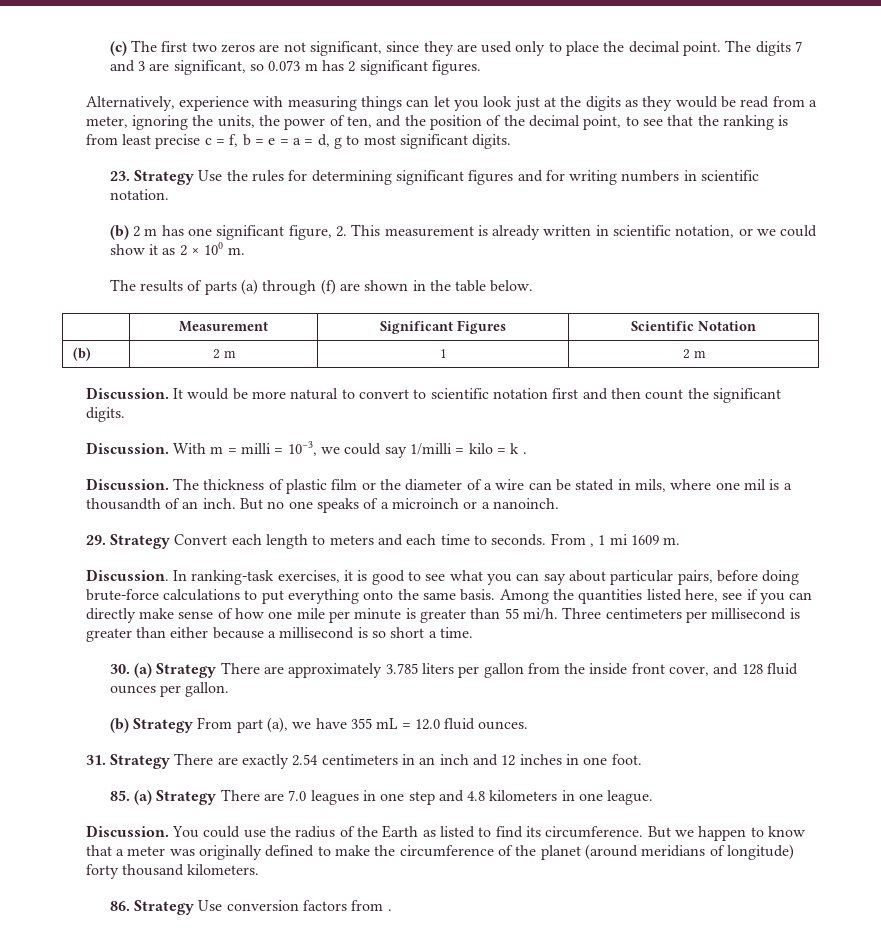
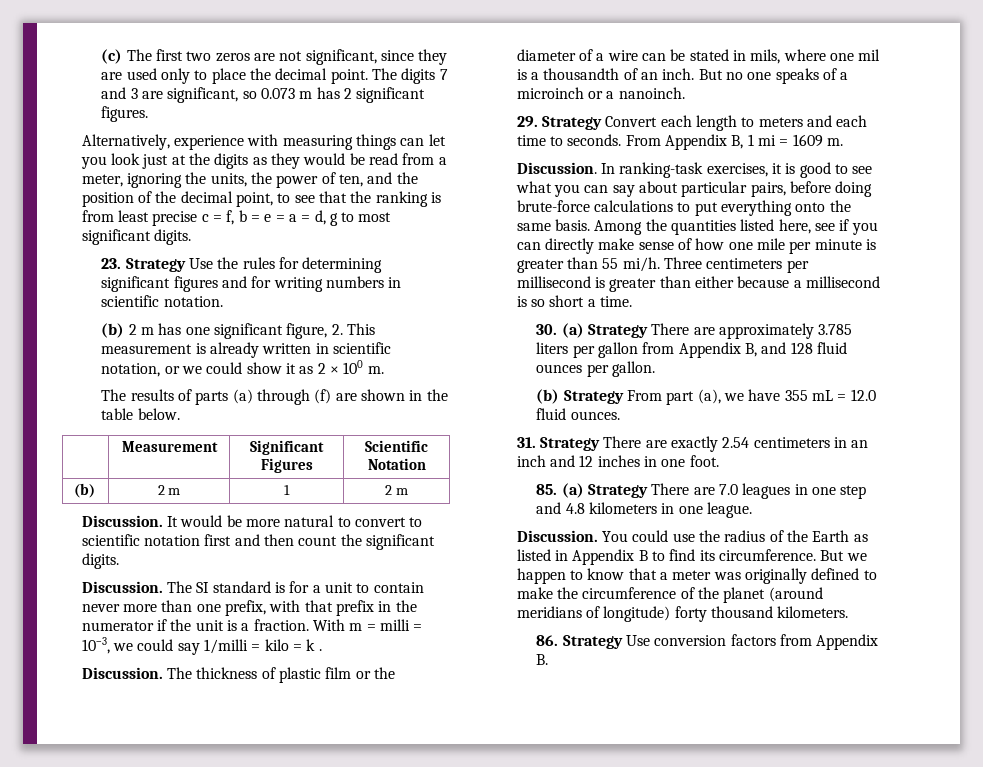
+ The SI standard is for a unit to contain never more than one prefix, with that prefix in the numerator if the unit is a fraction.
- From , 1 mi 1609 m.
+ From Appendix B, 1 mi = 1609 m.
- 30. (a) Strategy There are approximately 3.785 liters per gallon from the inside front cover, and 128 fluid ounces per gallon.
+ 30. (a) Strategy There are approximately 3.785 liters per gallon from Appendix B, and 128 fluid ounces per gallon.
- You could use the radius of the Earth as listed to find its circumference.
+ You could use the radius of the Earth as listed in Appendix B to find its circumference.
- 86. Strategy Use conversion factors from .
+ 86. Strategy Use conversion factors from Appendix B.

